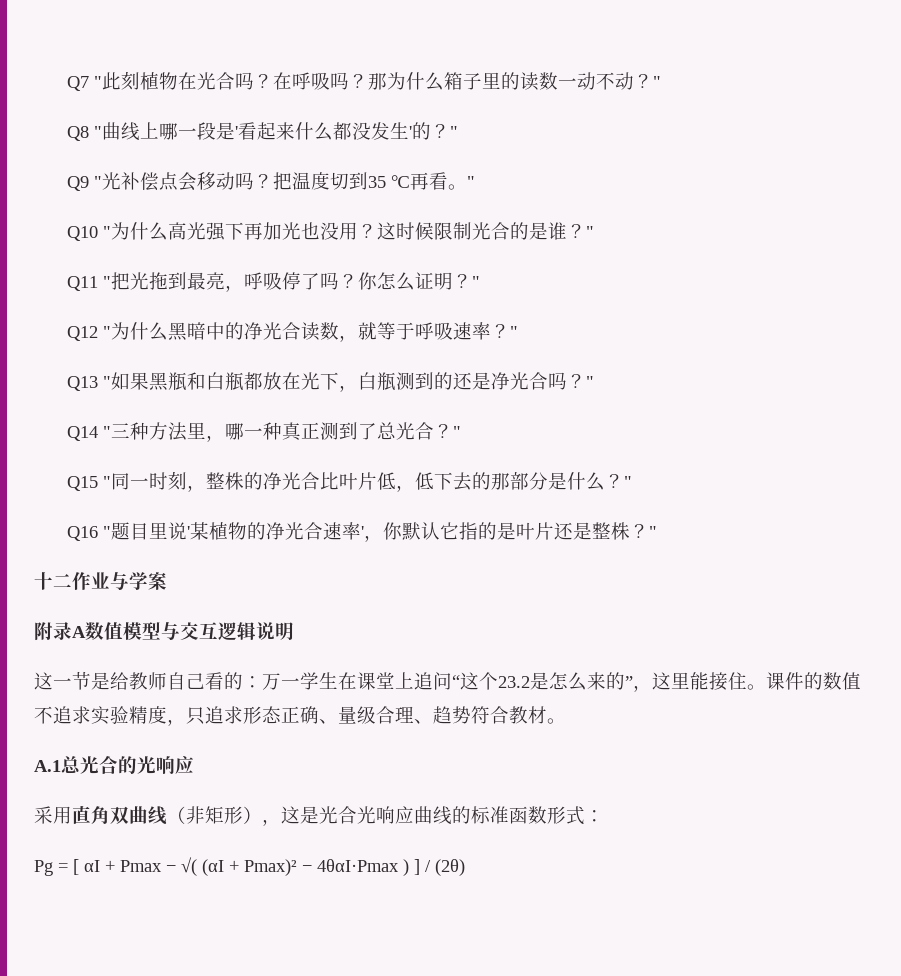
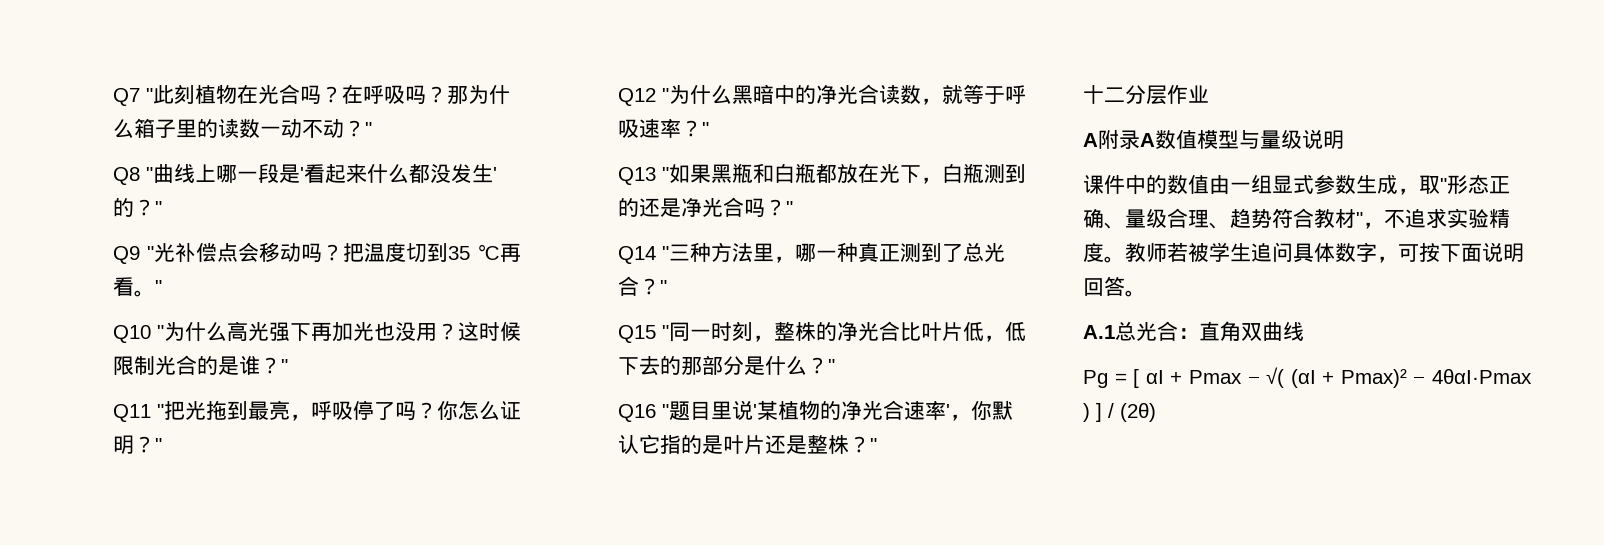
- 十二作业与学案
- 附录A数值模型与交互逻辑说明
+ 十二分层作业
+ A附录A数值模型与量级说明
- 这一节是给教师自己看的：万一学生在课堂上追问“这个23.2是怎么来的”，这里能接住。课件的数值不追求实验精度，只追求形态正确、量级合理、趋势符合教材。
+ 课件中的数值由一组显式参数生成，取"形态正确、量级合理、趋势符合教材"，不追求实验精度。教师若被学生追问具体数字，可按下面说明回答。
- A.1总光合的光响应
- 采用直角双曲线（非矩形），这是光合光响应曲线的标准函数形式：
+ A.1总光合：直角双曲线

